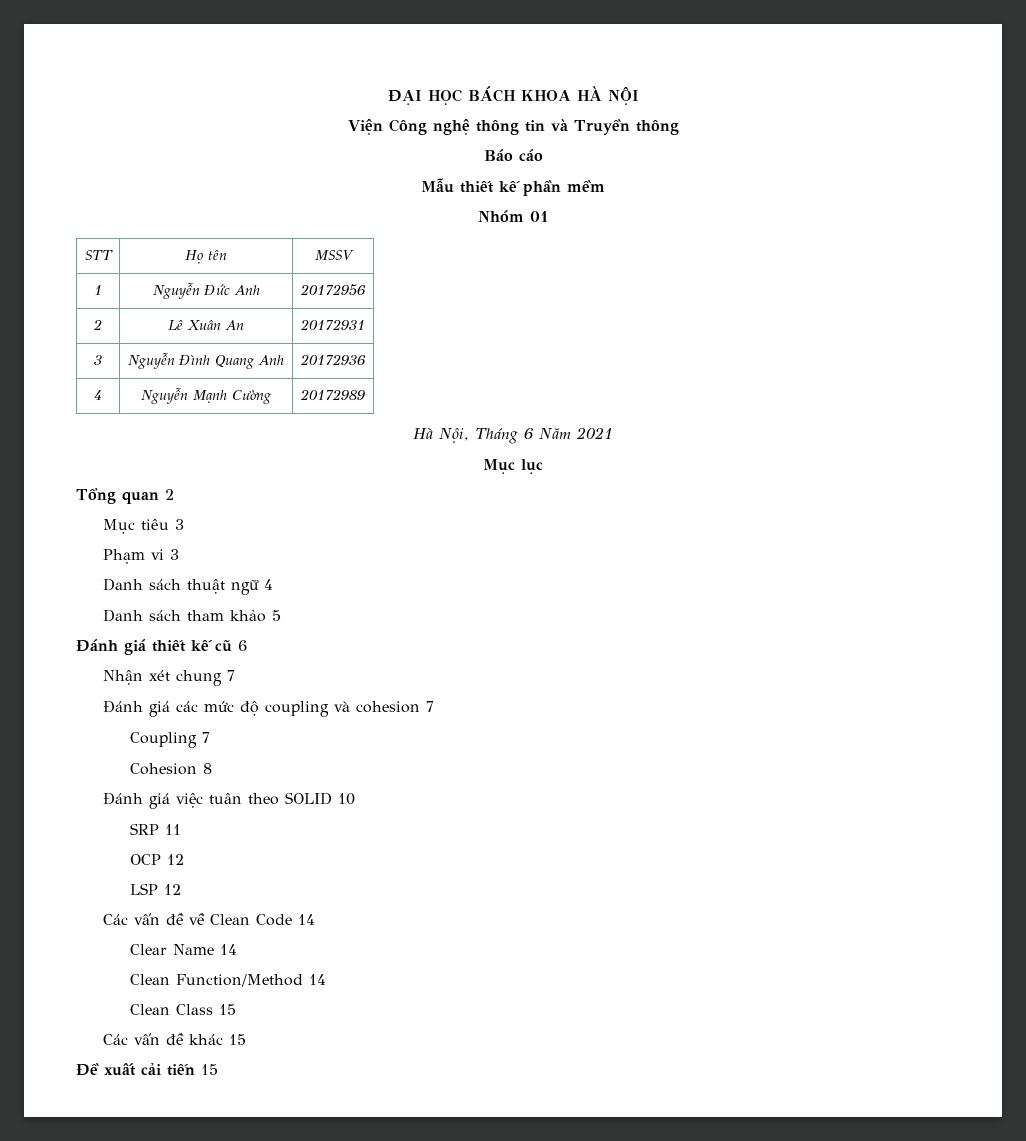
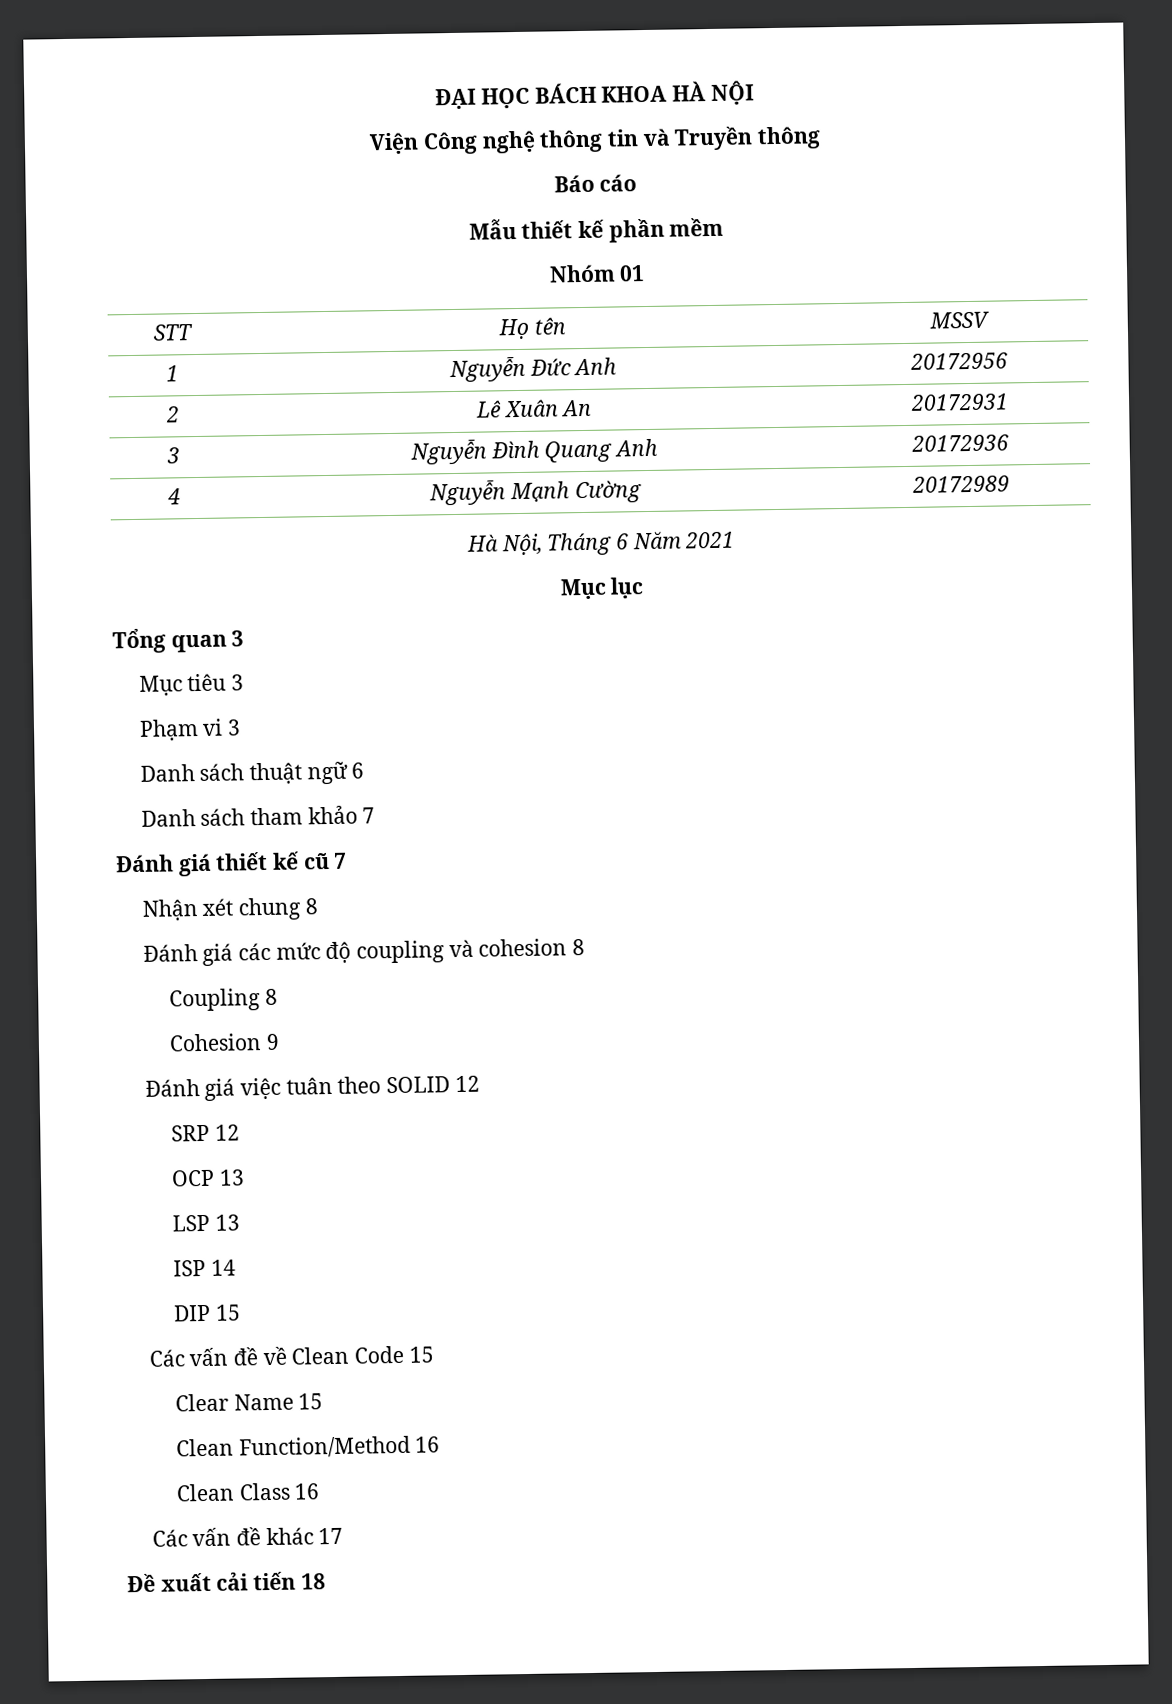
- Tổng quan 2
+ Tổng quan 3
- Danh sách thuật ngữ 4
+ Danh sách thuật ngữ 6
- Danh sách tham khảo 5
+ Danh sách tham khảo 7
- Đánh giá thiết kế cũ 6
+ Đánh giá thiết kế cũ 7
- Nhận xét chung 7
+ Nhận xét chung 8
- Đánh giá các mức độ coupling và cohesion 7
+ Đánh giá các mức độ coupling và cohesion 8
- Coupling 7
+ Coupling 8
- Cohesion 8
+ Cohesion 9
- Đánh giá việc tuân theo SOLID 10
+ Đánh giá việc tuân theo SOLID 12
- SRP 11
+ SRP 12
- OCP 12
+ OCP 13
- LSP 12
+ LSP 13
+ ISP 14
+ DIP 15
- Các vấn đề về Clean Code 14
+ Các vấn đề về Clean Code 15
- Clear Name 14
+ Clear Name 15
- Clean Function/Method 14
+ Clean Function/Method 16
- Clean Class 15
+ Clean Class 16
- Các vấn đề khác 15
+ Các vấn đề khác 17
- Đề xuất cải tiến 15
+ Đề xuất cải tiến 18

